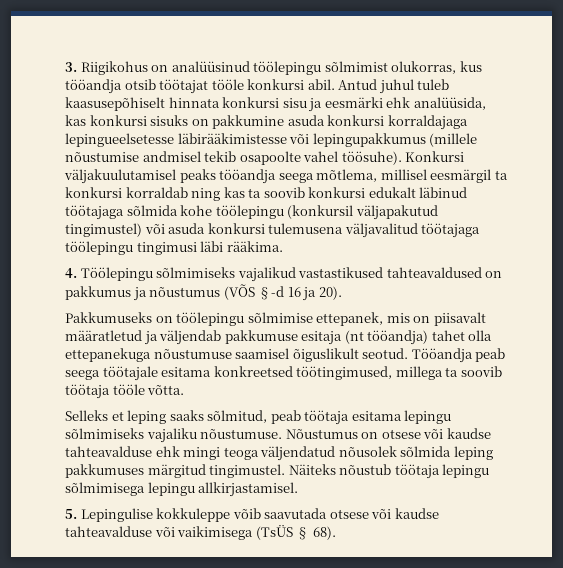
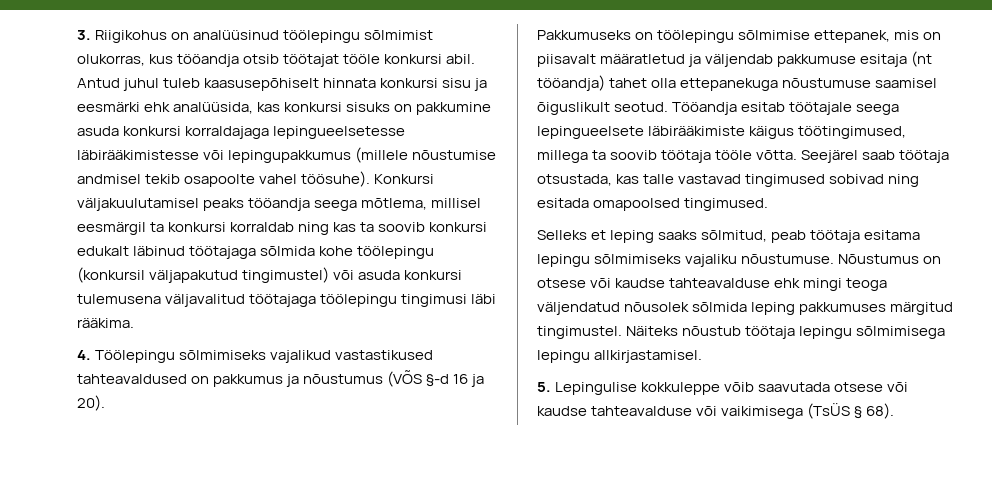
- Tööandja peab seega töötajale esitama konkreetsed töötingimused, millega ta soovib töötaja tööle võtta.
+ Tööandja esitab töötajale seega lepingueelsete läbirääkimiste käigus töötingimused, millega ta soovib töötaja tööle võtta. Seejärel saab töötaja otsustada, kas talle vastavad tingimused sobivad ning esitada omapoolsed tingimused.

